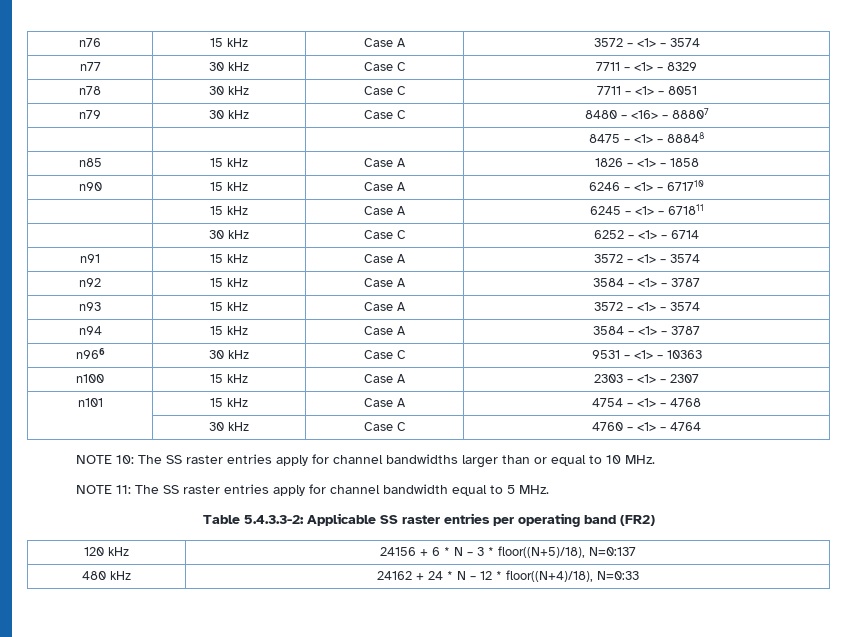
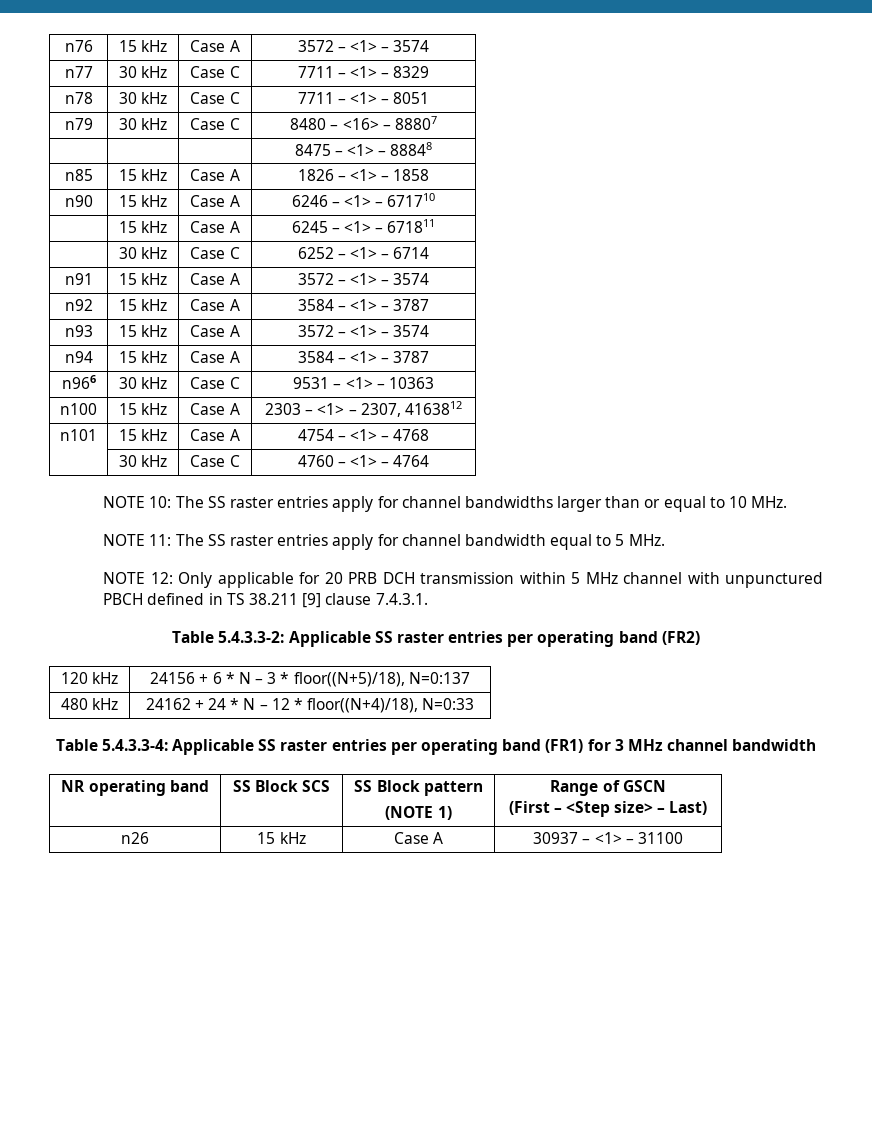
- n100 | 15 kHz | Case A | 2303 – <1> – 2307
+ n100 | 15 kHz | Case A | 2303 – <1> – 2307, 4163812
+ NOTE 12: Only applicable for 20 PRB DCH transmission within 5 MHz channel with unpunctured PBCH defined in TS 38.211 [9] clause 7.4.3.1.
+ Table 5.4.3.3-4: Applicable SS raster entries per operating band (FR1) for 3 MHz channel bandwidth
+ NR operating band | SS Block SCS | SS Block pattern
+ (NOTE 1) | Range of GSCN
+ (First – <Step size> – Last)
+ n26 | 15 kHz | Case A | 30937 – <1> – 31100

